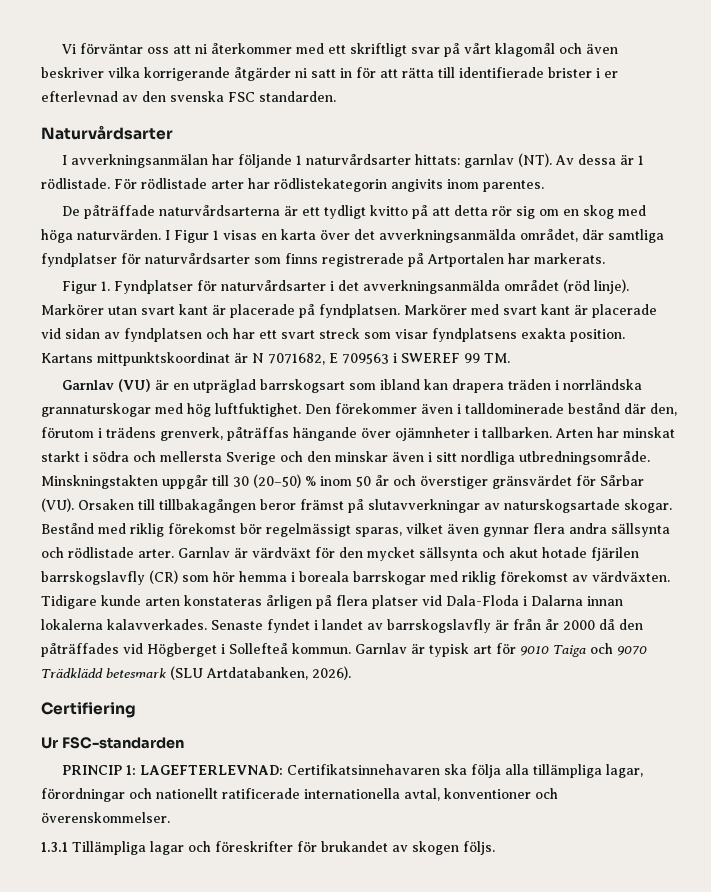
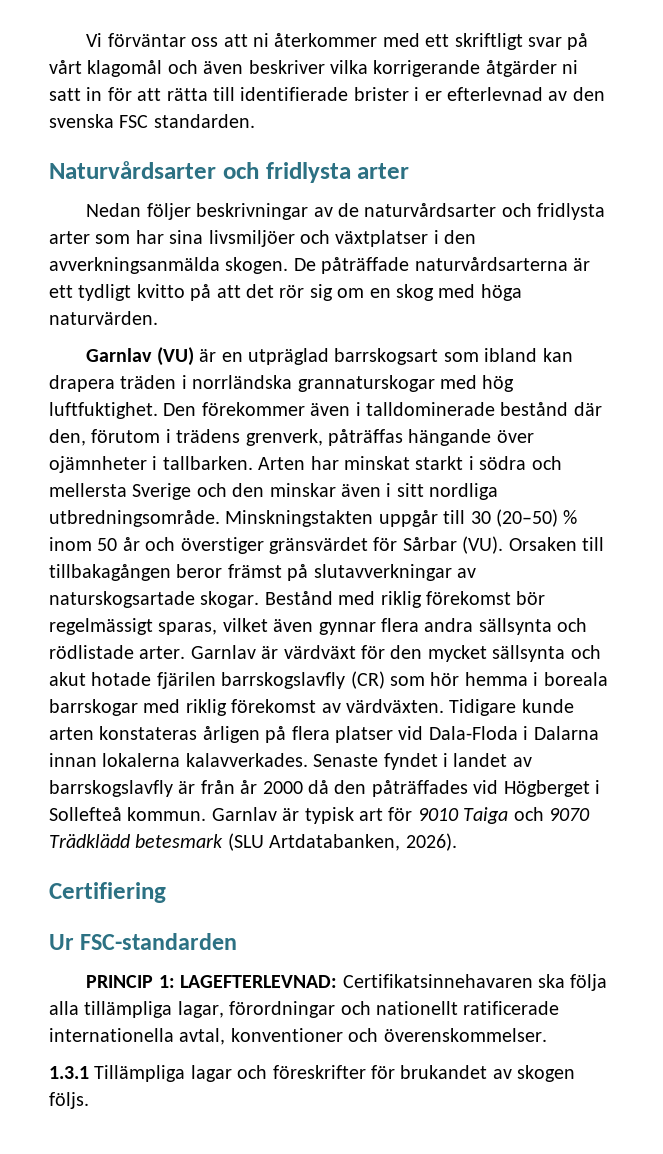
- Naturvårdsarter
- I avverkningsanmälan har följande 1 naturvårdsarter hittats: garnlav (NT). Av dessa är 1 rödlistade. För rödlistade arter har rödlistekategorin angivits inom parentes.
- De påträffade naturvårdsarterna är ett tydligt kvitto på att detta rör sig om en skog med höga naturvärden. I Figur 1 visas en karta över det avverkningsanmälda området, där samtliga fyndplatser för naturvårdsarter som finns registrerade på Artportalen har markerats.
- Figur 1. Fyndplatser för naturvårdsarter i det avverkningsanmälda området (röd linje). Markörer utan svart kant är placerade på fyndplatsen. Markörer med svart kant är placerade vid sidan av fyndplatsen och har ett svart streck som visar fyndplatsens exakta position. Kartans mittpunktskoordinat är N 7071682, E 709563 i SWEREF 99 TM.
+ Naturvårdsarter och fridlysta arter
+ Nedan följer beskrivningar av de naturvårdsarter och fridlysta arter som har sina livsmiljöer och växtplatser i den avverkningsanmälda skogen. De påträffade naturvårdsarterna är ett tydligt kvitto på att det rör sig om en skog med höga naturvärden.

